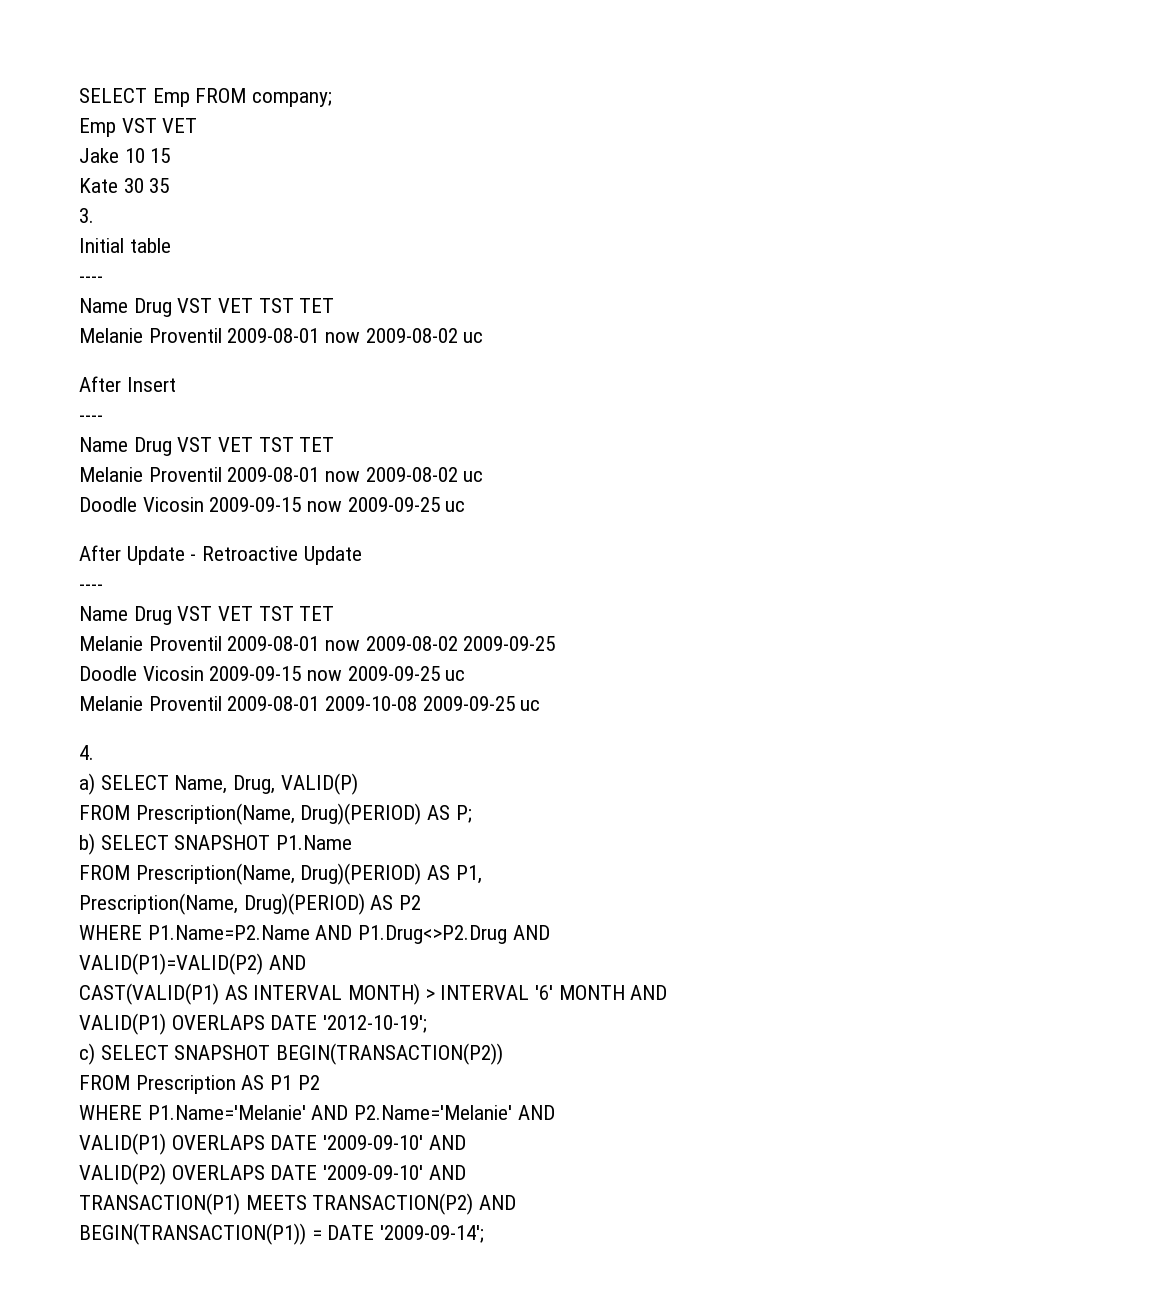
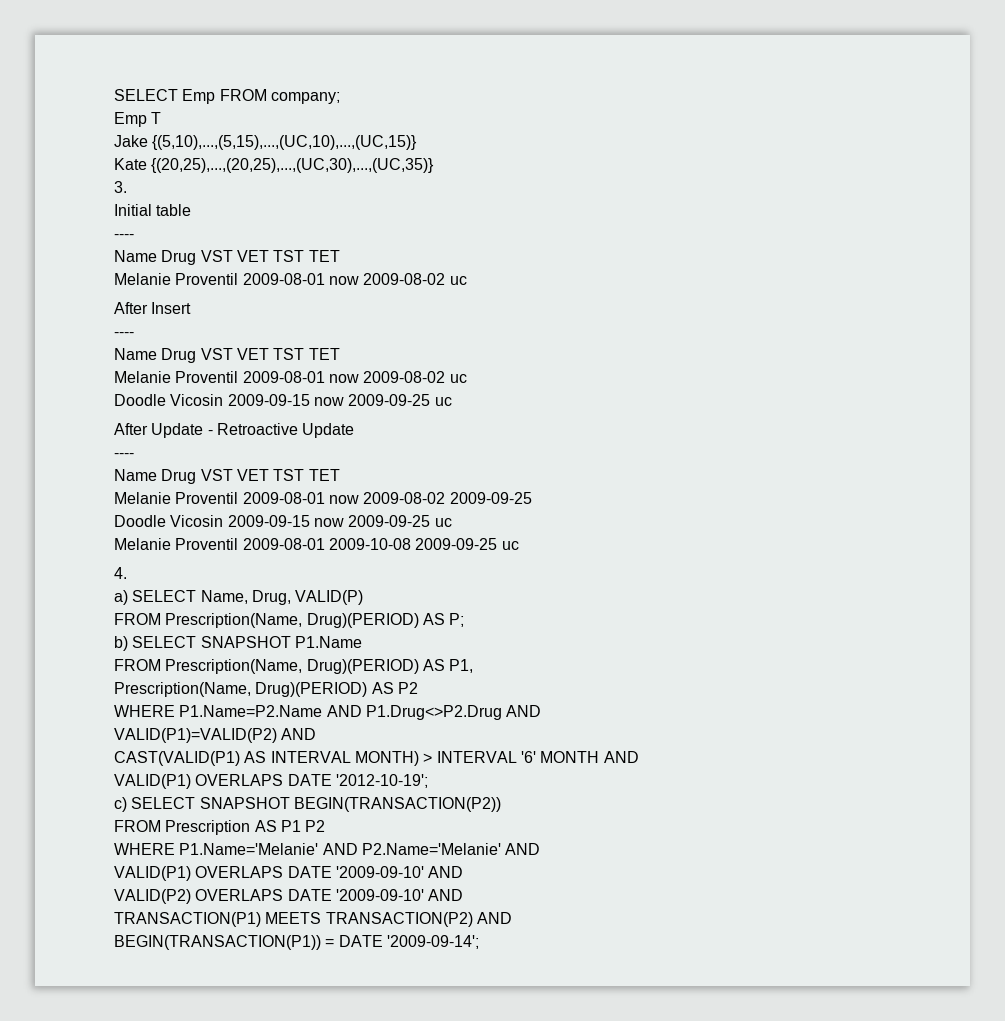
- Emp VST VET
+ Emp T
- Jake 10 15
+ Jake {(5,10),...,(5,15),...,(UC,10),...,(UC,15)}
- Kate 30 35
+ Kate {(20,25),...,(20,25),...,(UC,30),...,(UC,35)}

